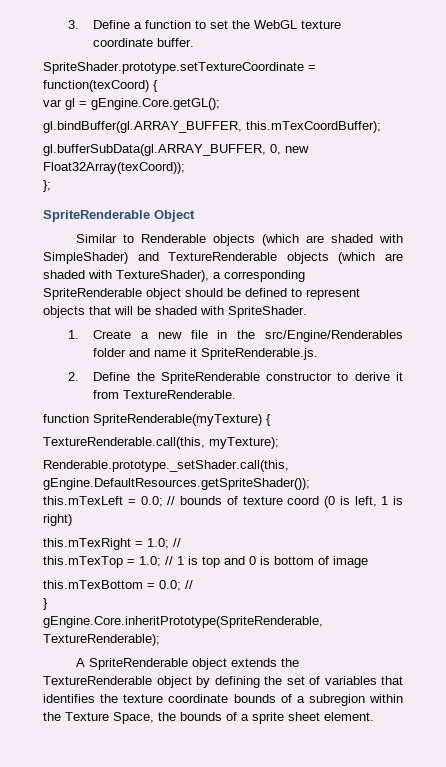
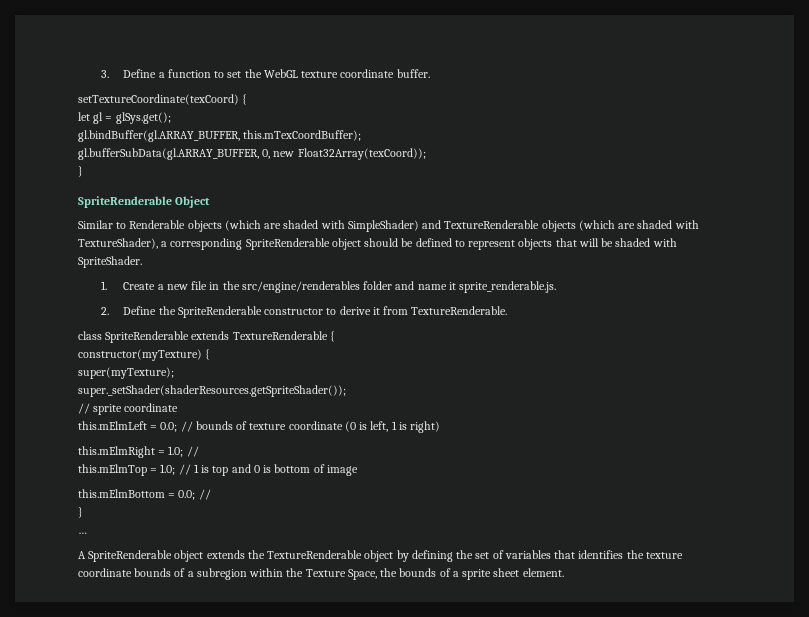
- SpriteShader.prototype.setTextureCoordinate = function(texCoord) {
- var gl = gEngine.Core.getGL();
+ setTextureCoordinate(texCoord) {
+ let gl = glSys.get();
  gl.bufferSubData(gl.ARRAY_BUFFER, 0, new Float32Array(texCoord));
- };
+ }
- 1. Create a new file in the src/Engine/Renderables folder and name it SpriteRenderable.js.
+ 1. Create a new file in the src/engine/renderables folder and name it sprite_renderable.js.
- function SpriteRenderable(myTexture) {
- TextureRenderable.call(this, myTexture);
- Renderable.prototype._setShader.call(this, gEngine.DefaultResources.getSpriteShader());
- this.mTexLeft = 0.0; // bounds of texture coord (0 is left, 1 is right)
+ class SpriteRenderable extends TextureRenderable {
+ constructor(myTexture) {
+ super(myTexture);
+ super._setShader(shaderResources.getSpriteShader());
+ // sprite coordinate
+ this.mElmLeft = 0.0; // bounds of texture coordinate (0 is left, 1 is right)
- this.mTexRight = 1.0; //
+ this.mElmRight = 1.0; //
- this.mTexTop = 1.0; // 1 is top and 0 is bottom of image
+ this.mElmTop = 1.0; // 1 is top and 0 is bottom of image
- this.mTexBottom = 0.0; //
+ this.mElmBottom = 0.0; //
- gEngine.Core.inheritPrototype(SpriteRenderable, TextureRenderable);
+ …

